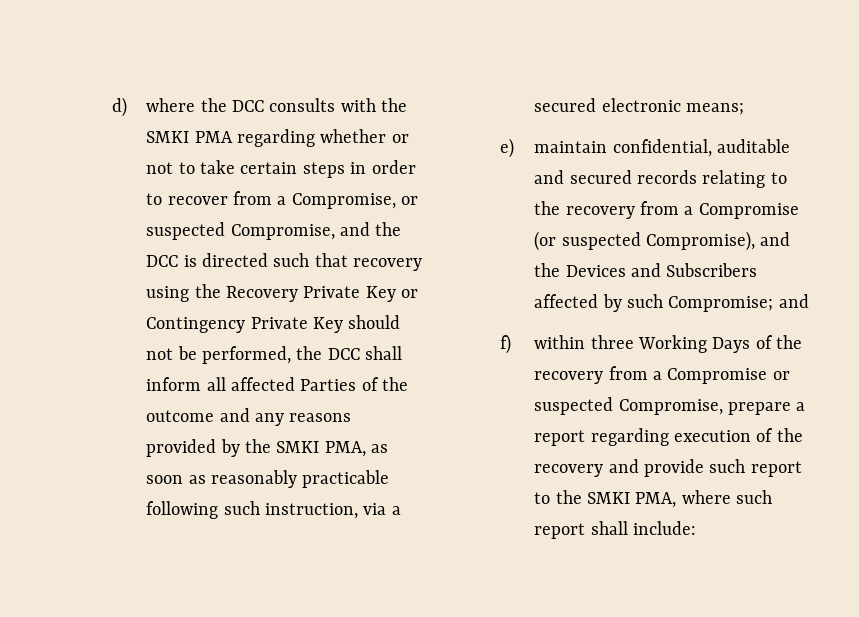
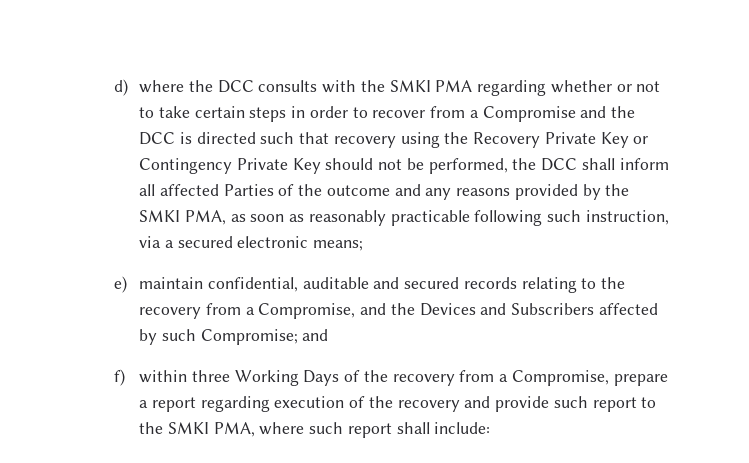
- d) where the DCC consults with the SMKI PMA regarding whether or not to take certain steps in order to recover from a Compromise, or suspected Compromise, and the DCC is directed such that recovery using the Recovery Private Key or Contingency Private Key should not be performed, the DCC shall inform all affected Parties of the outcome and any reasons provided by the SMKI PMA, as soon as reasonably practicable following such instruction, via a secured electronic means;
+ d) where the DCC consults with the SMKI PMA regarding whether or not to take certain steps in order to recover from a Compromise and the DCC is directed such that recovery using the Recovery Private Key or Contingency Private Key should not be performed, the DCC shall inform all affected Parties of the outcome and any reasons provided by the SMKI PMA, as soon as reasonably practicable following such instruction, via a secured electronic means;
- e) maintain confidential, auditable and secured records relating to the recovery from a Compromise (or suspected Compromise), and the Devices and Subscribers affected by such Compromise; and
+ e) maintain confidential, auditable and secured records relating to the recovery from a Compromise, and the Devices and Subscribers affected by such Compromise; and
- f) within three Working Days of the recovery from a Compromise or suspected Compromise, prepare a report regarding execution of the recovery and provide such report to the SMKI PMA, where such report shall include:
+ f) within three Working Days of the recovery from a Compromise, prepare a report regarding execution of the recovery and provide such report to the SMKI PMA, where such report shall include:

